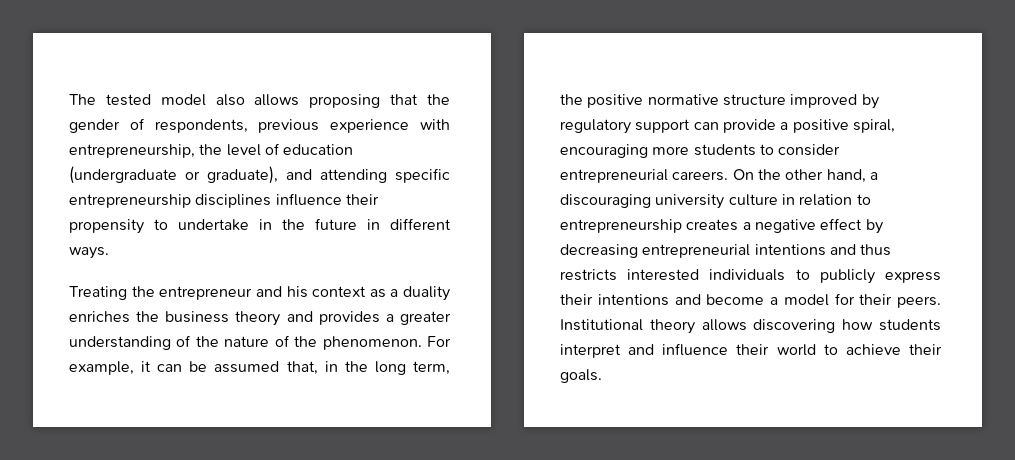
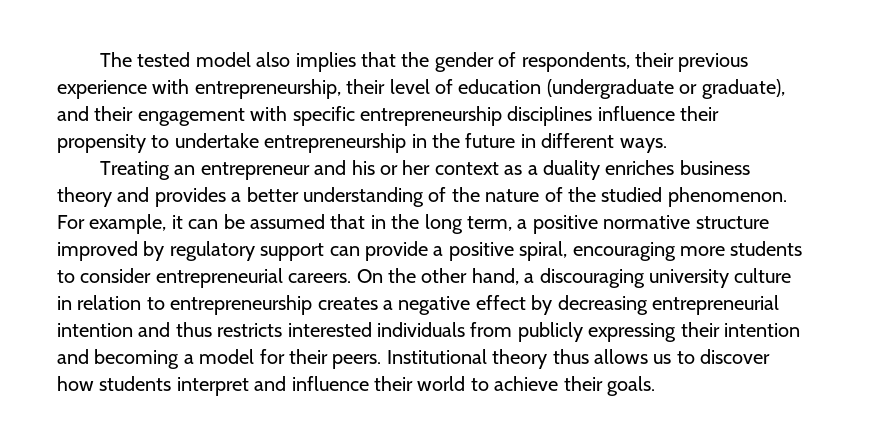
- The tested model also allows proposing that the gender of respondents, previous experience with entrepreneurship, the level of education (undergraduate or graduate), and attending specific entrepreneurship disciplines influence their propensity to undertake in the future in different ways.
+ The tested model also implies that the gender of respondents, their previous experience with entrepreneurship, their level of education (undergraduate or graduate), and their engagement with specific entrepreneurship disciplines influence their propensity to undertake entrepreneurship in the future in different ways.
- Treating the entrepreneur and his context as a duality enriches the business theory and provides a greater understanding of the nature of the phenomenon.
+ Treating an entrepreneur and his or her context as a duality enriches business theory and provides a better understanding of the nature of the studied phenomenon.
- For example, it can be assumed that, in the long term, the positive normative structure improved by regulatory support can provide a positive spiral, encouraging more students to consider entrepreneurial careers.
+ For example, it can be assumed that in the long term, a positive normative structure improved by regulatory support can provide a positive spiral, encouraging more students to consider entrepreneurial careers.
- On the other hand, a discouraging university culture in relation to entrepreneurship creates a negative effect by decreasing entrepreneurial intentions and thus restricts interested individuals to publicly express their intentions and become a model for their peers.
+ On the other hand, a discouraging university culture in relation to entrepreneurship creates a negative effect by decreasing entrepreneurial intention and thus restricts interested individuals from publicly expressing their intention and becoming a model for their peers.
- Institutional theory allows discovering how students interpret and influence their world to achieve their goals.
+ Institutional theory thus allows us to discover how students interpret and influence their world to achieve their goals.

